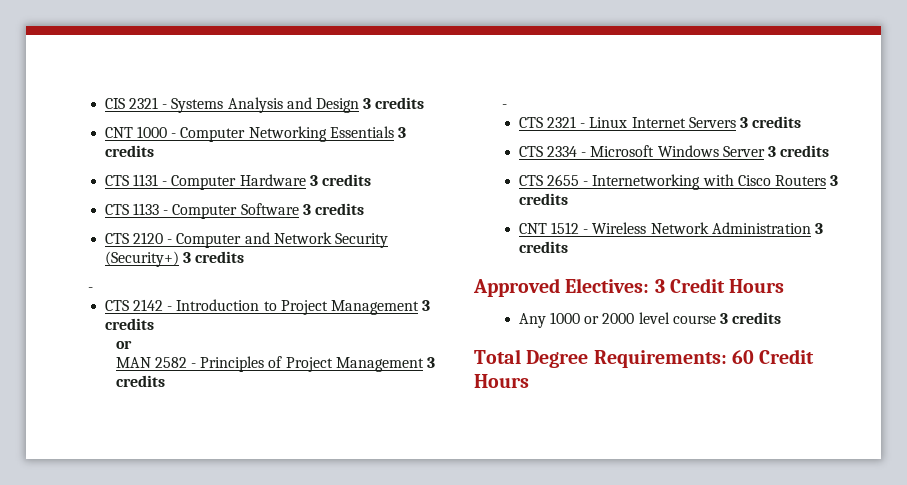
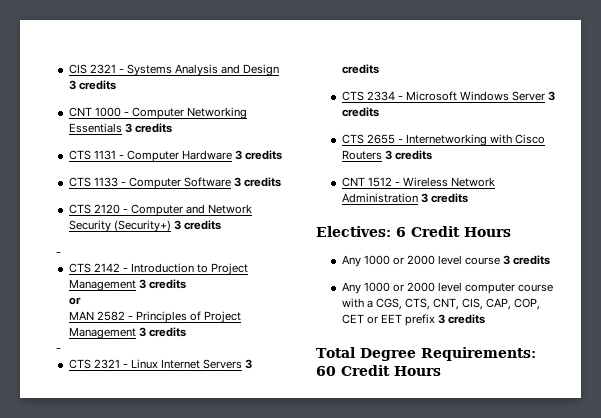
- Approved Electives: 3 Credit Hours
+ Electives: 6 Credit Hours
+ Any 1000 or 2000 level computer course with a CGS, CTS, CNT, CIS, CAP, COP, CET or EET prefix 3 credits

